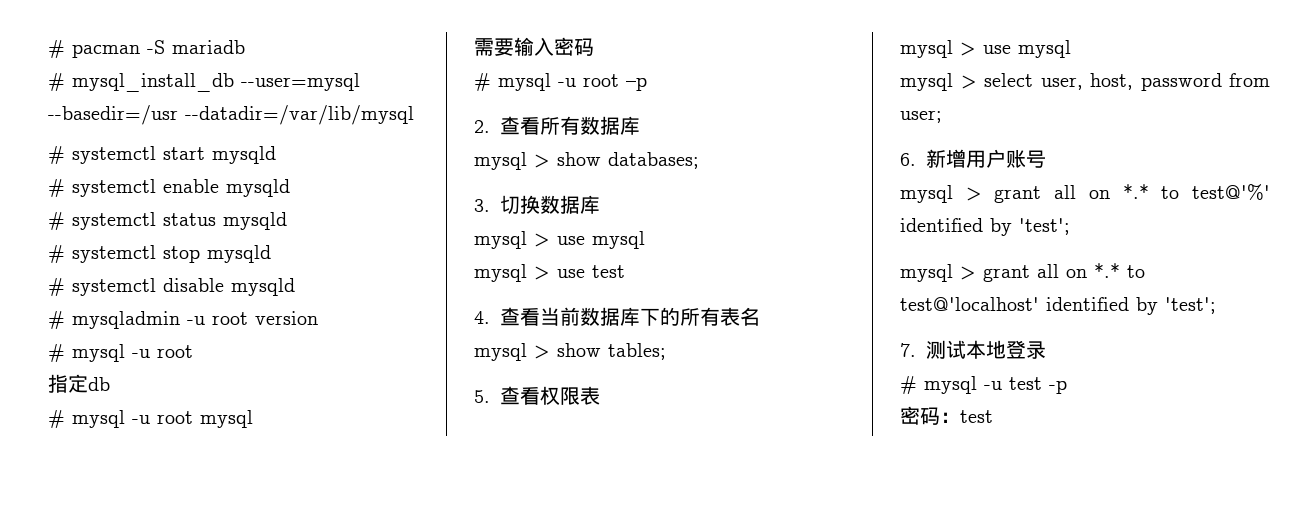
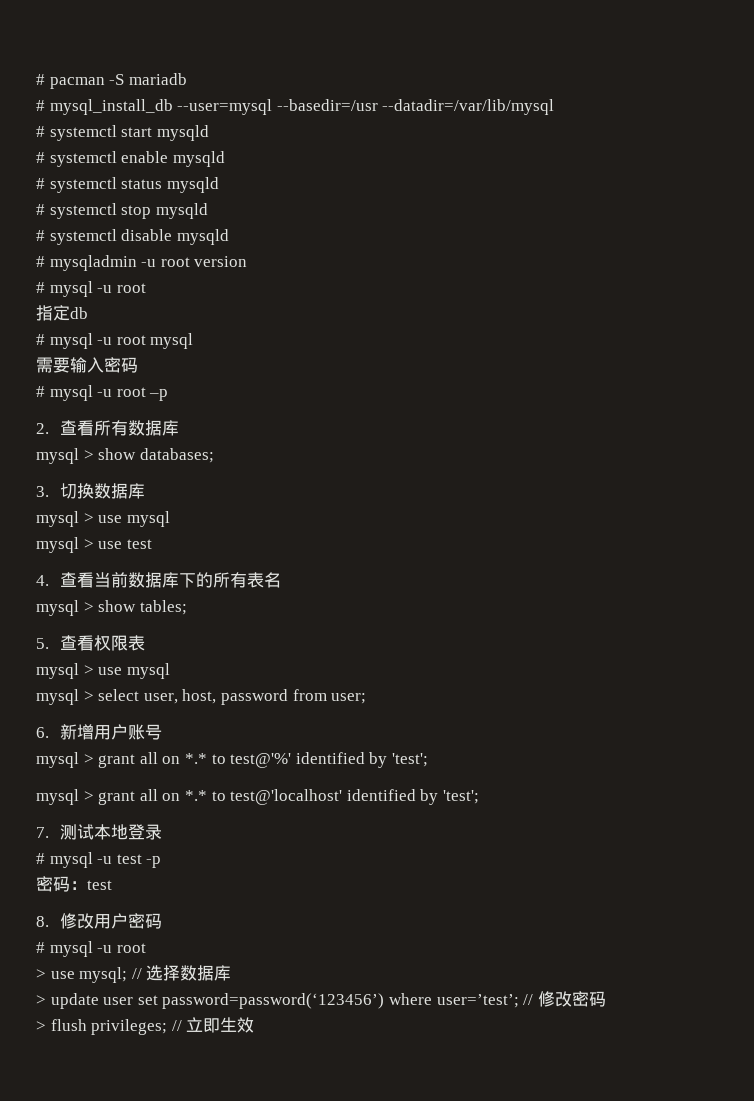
+ 8.修改用户密码
+ # mysql -u root
+ > use mysql; // 选择数据库
+ > update user set password=password(‘123456’) where user=’test’; // 修改密码
+ > flush privileges; // 立即生效

